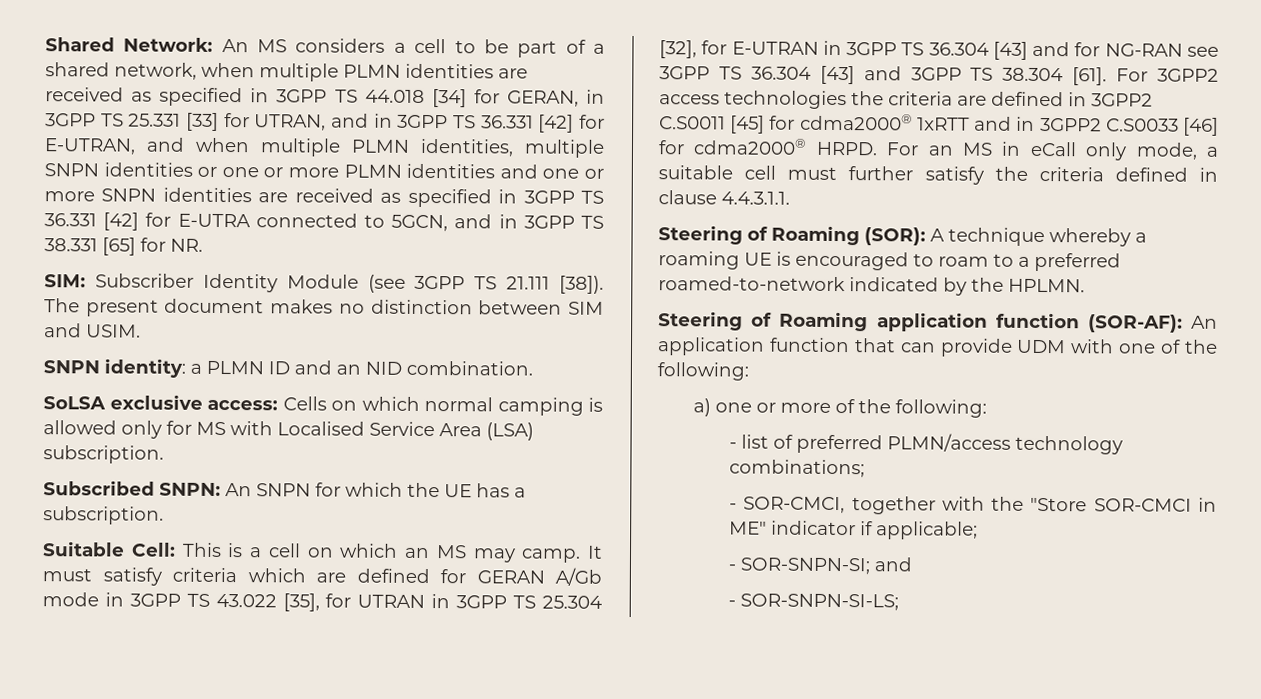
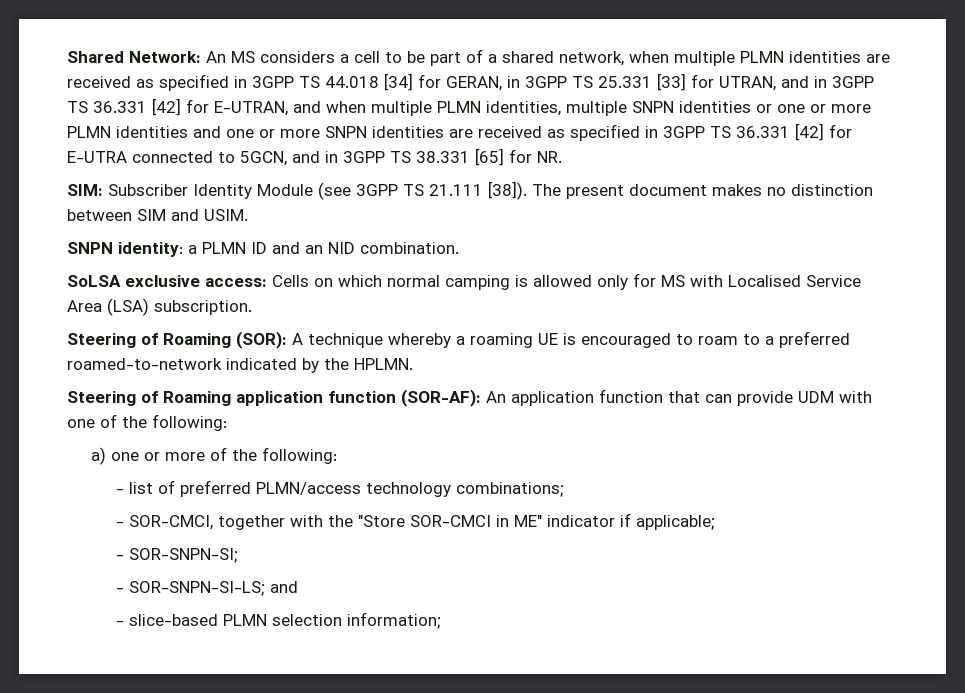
- Subscribed SNPN: An SNPN for which the UE has a subscription.
- Suitable Cell: This is a cell on which an MS may camp. It must satisfy criteria which are defined for GERAN A/Gb mode in 3GPP TS 43.022 [35], for UTRAN in 3GPP TS 25.304 [32], for E-UTRAN in 3GPP TS 36.304 [43] and for NG-RAN see 3GPP TS 36.304 [43] and 3GPP TS 38.304 [61]. For 3GPP2 access technologies the criteria are defined in 3GPP2 C.S0011 [45] for cdma2000® 1xRTT and in 3GPP2 C.S0033 [46] for cdma2000® HRPD. For an MS in eCall only mode, a suitable cell must further satisfy the criteria defined in clause 4.4.3.1.1.
- - SOR-SNPN-SI; and
+ - SOR-SNPN-SI;
+ - SOR-SNPN-SI-LS; and
- - SOR-SNPN-SI-LS;
+ - slice-based PLMN selection information;

